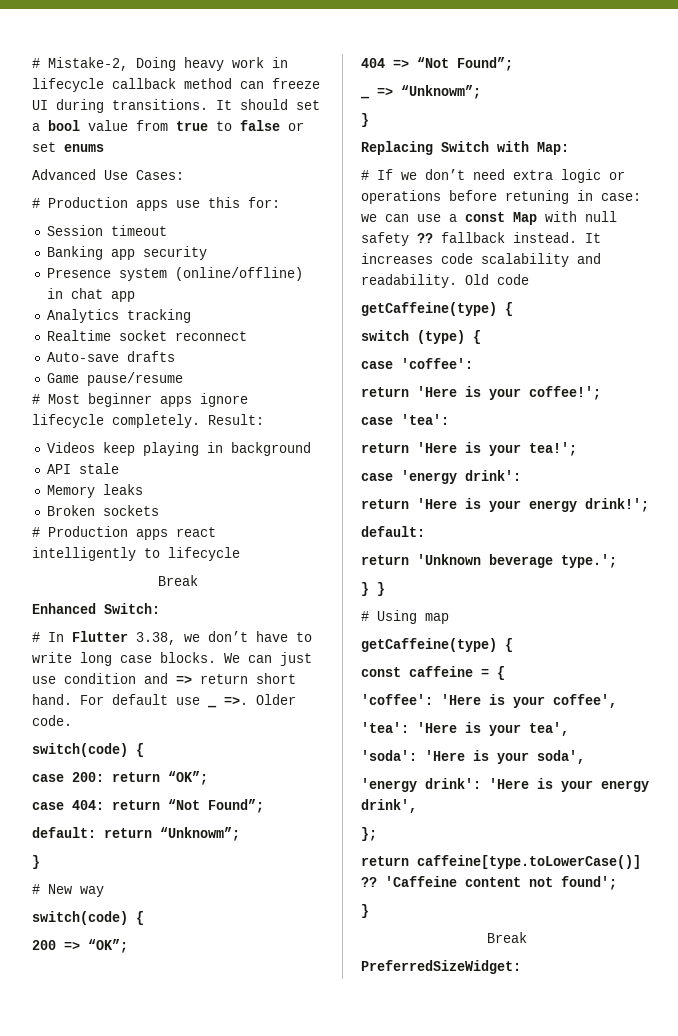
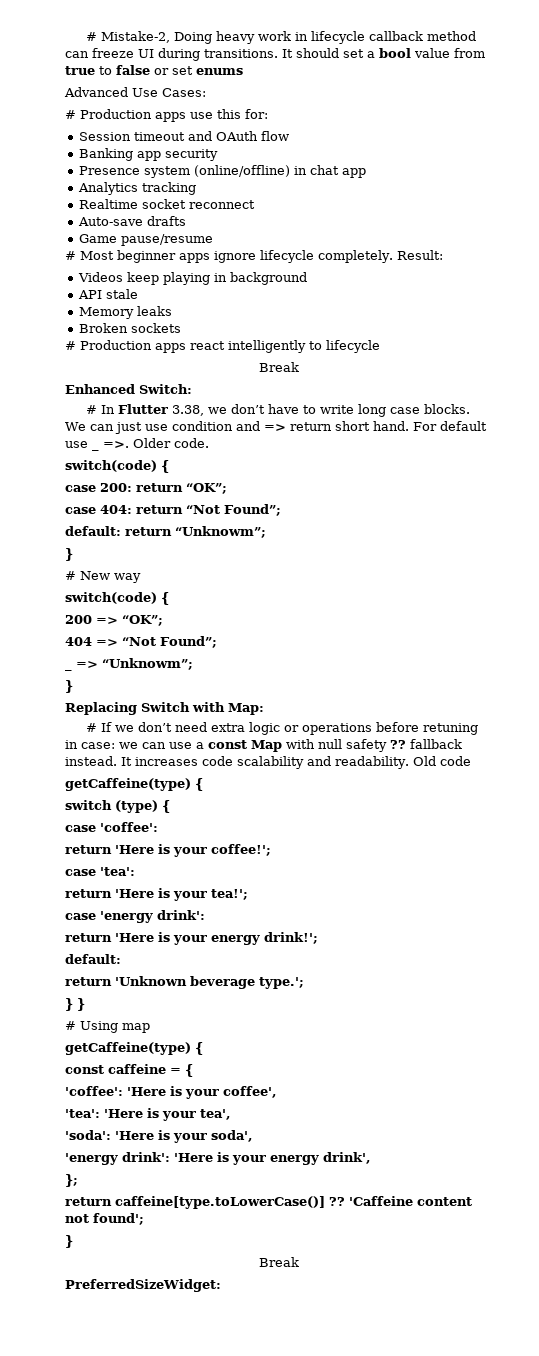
- Session timeout
+ Session timeout and OAuth flow

